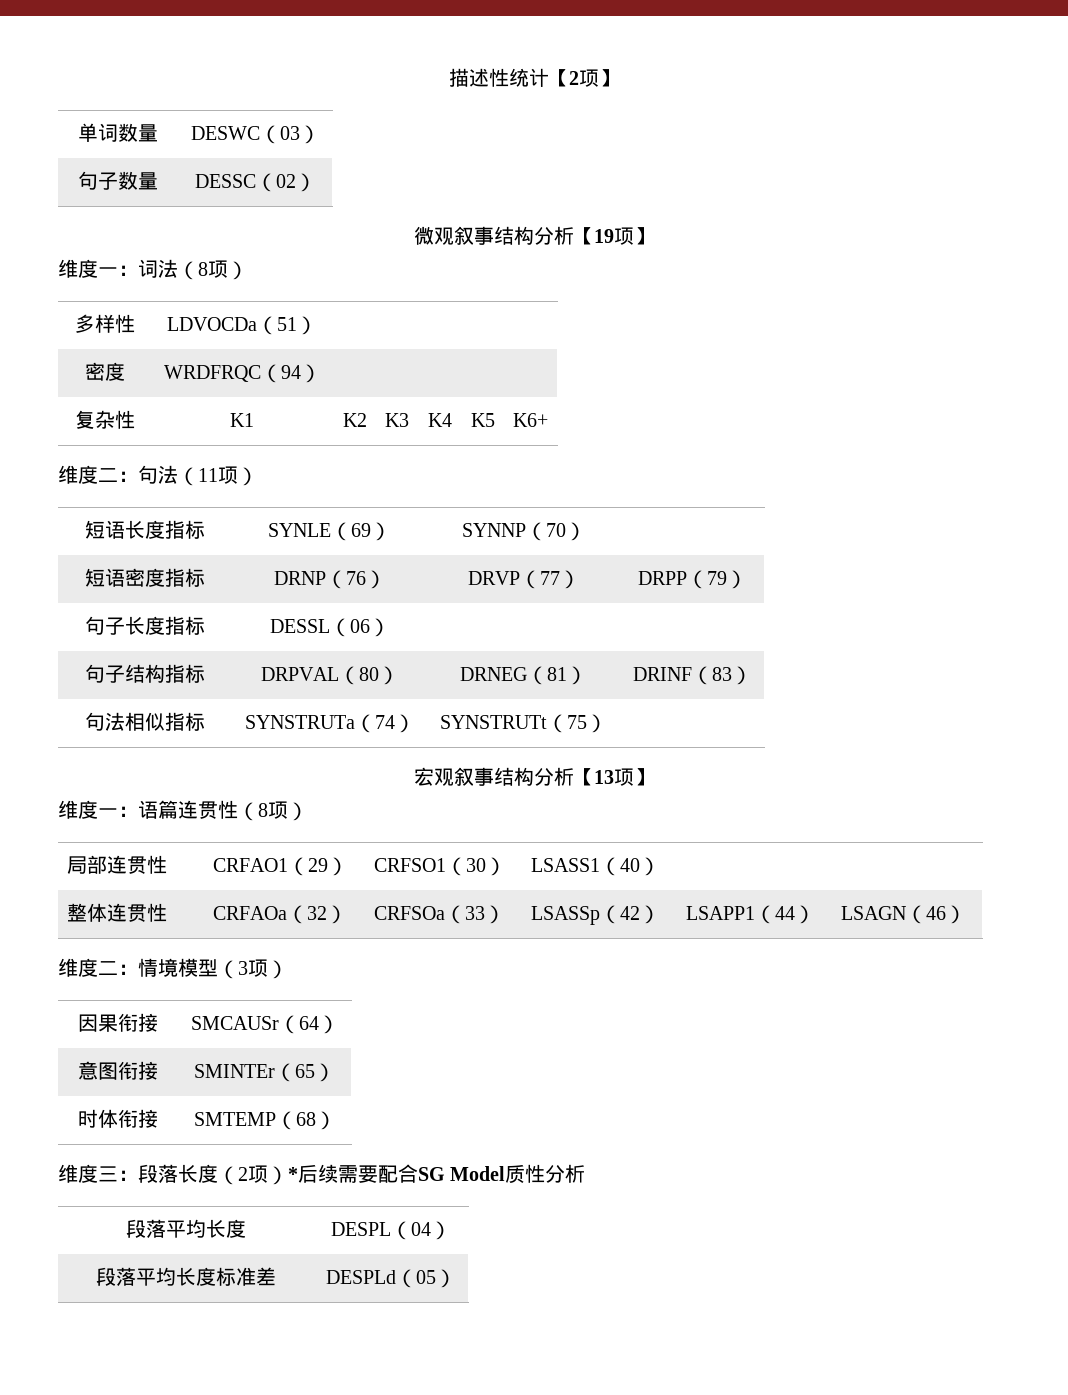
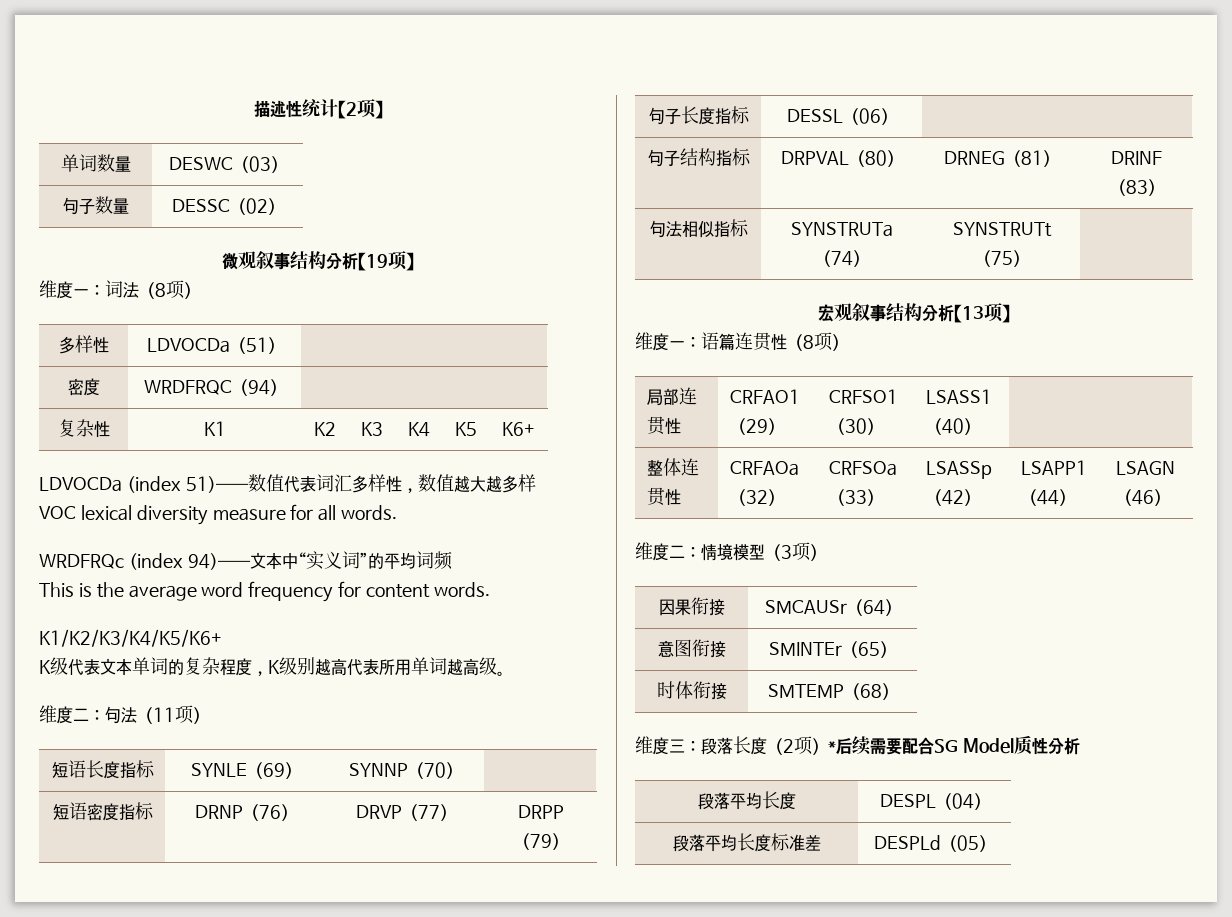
+ LDVOCDa (index 51)——数值代表词汇多样性，数值越大越多样
+ VOC lexical diversity measure for all words.
+ WRDFRQc (index 94)——文本中“实义词”的平均词频
+ This is the average word frequency for content words.
+ K1/K2/K3/K4/K5/K6+
+ K级代表文本单词的复杂程度，K级别越高代表所用单词越高级。

